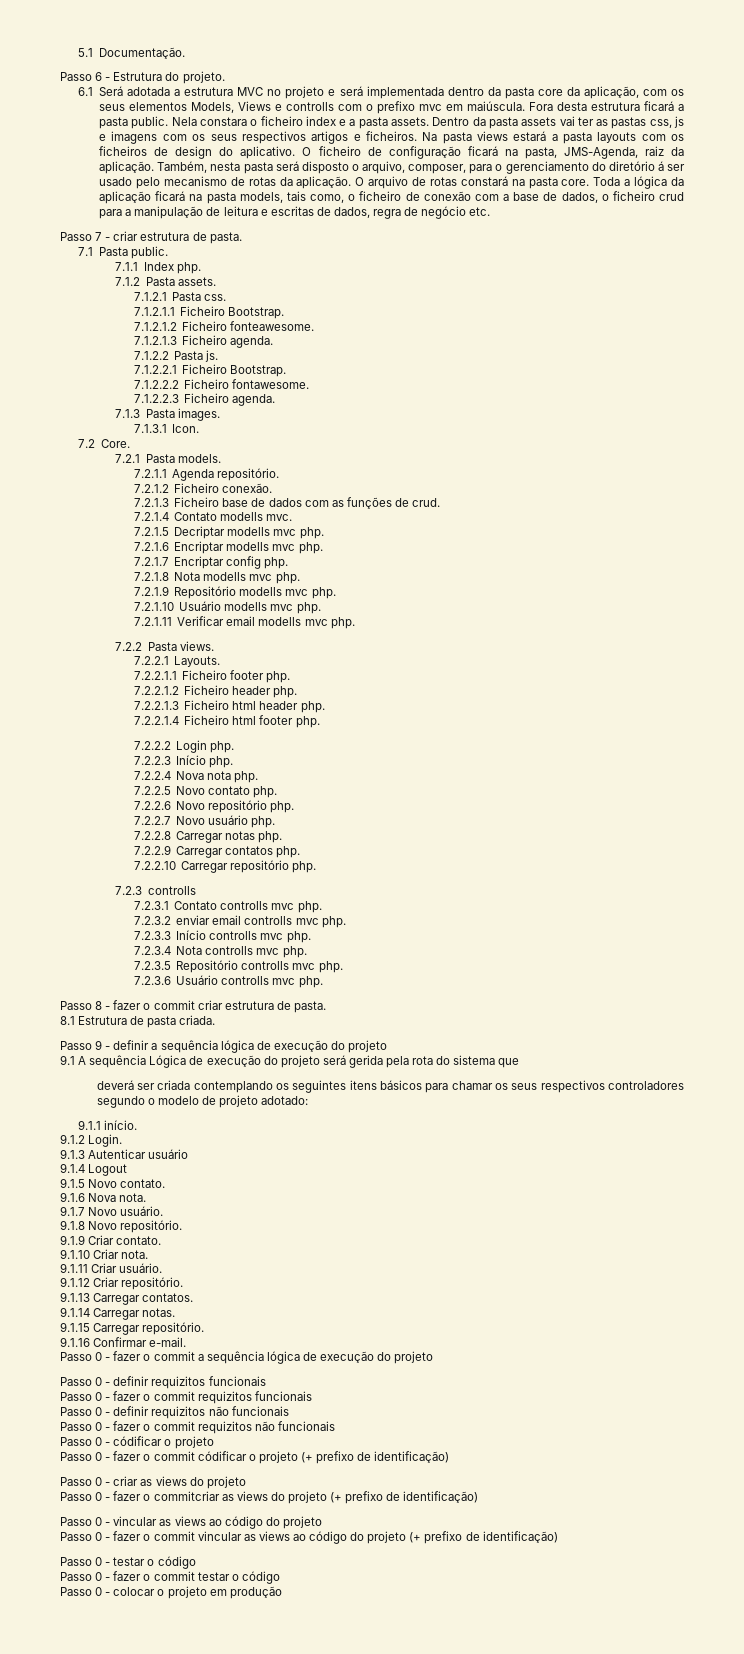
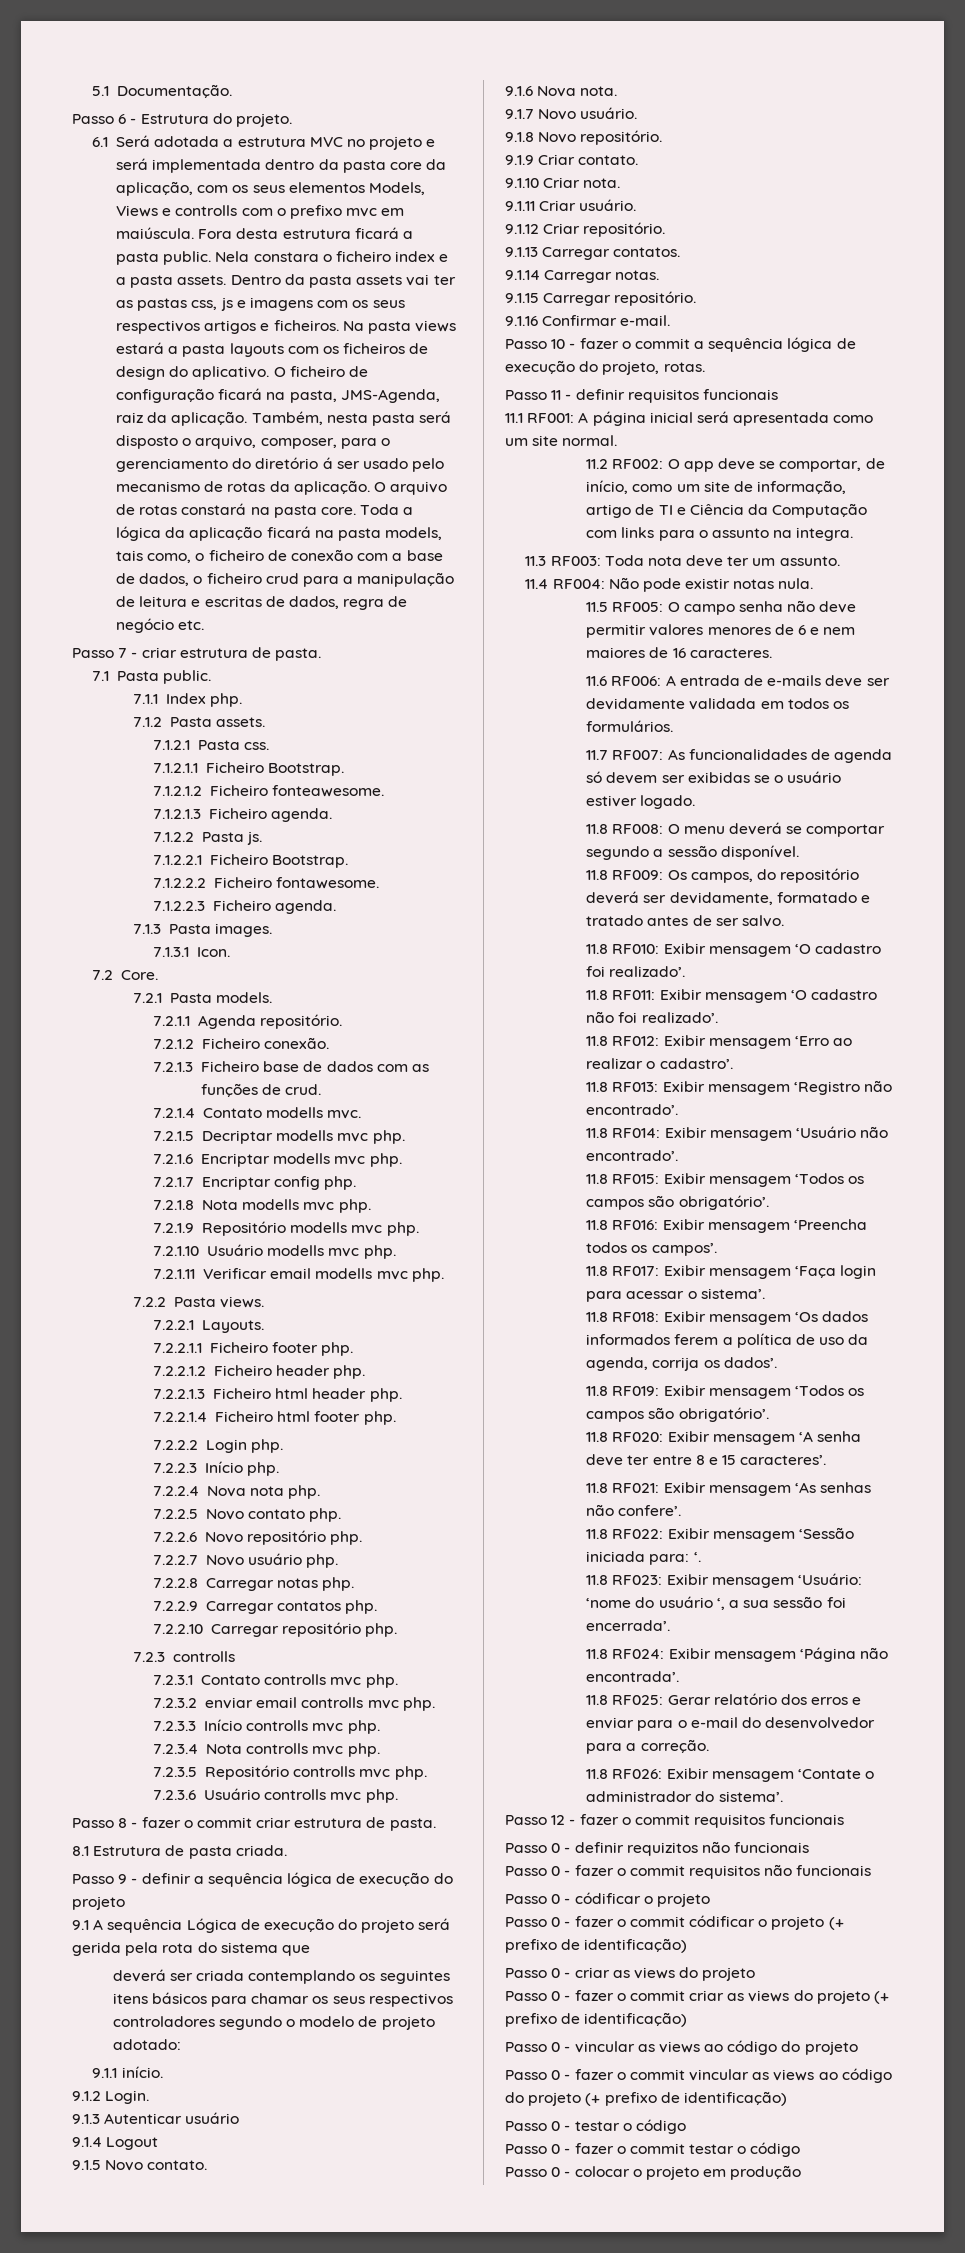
- Passo 0 - fazer o commit a sequência lógica de execução do projeto
- Passo 0 - definir requizitos funcionais
- Passo 0 - fazer o commit requizitos funcionais
+ Passo 10 - fazer o commit a sequência lógica de execução do projeto, rotas.
+ Passo 11 - definir requisitos funcionais
+ 11.1 RF001: A página inicial será apresentada como um site normal.
+ 11.2 RF002: O app deve se comportar, de início, como um site de informação, artigo de TI e Ciência da Computação com links para o assunto na integra.
+ 11.3 RF003: Toda nota deve ter um assunto.
+ 11.4 RF004: Não pode existir notas nula.
+ 11.5 RF005: O campo senha não deve permitir valores menores de 6 e nem maiores de 16 caracteres.
+ 11.6 RF006: A entrada de e-mails deve ser devidamente validada em todos os formulários.
+ 11.7 RF007: As funcionalidades de agenda só devem ser exibidas se o usuário estiver logado.
+ 11.8 RF008: O menu deverá se comportar segundo a sessão disponível.
+ 11.8 RF009: Os campos, do repositório deverá ser devidamente, formatado e tratado antes de ser salvo.
+ 11.8 RF010: Exibir mensagem ‘O cadastro foi realizado’.
+ 11.8 RF011: Exibir mensagem ‘O cadastro não foi realizado’.
+ 11.8 RF012: Exibir mensagem ‘Erro ao realizar o cadastro’.
+ 11.8 RF013: Exibir mensagem ‘Registro não encontrado’.
+ 11.8 RF014: Exibir mensagem ‘Usuário não encontrado’.
+ 11.8 RF015: Exibir mensagem ‘Todos os campos são obrigatório’.
+ 11.8 RF016: Exibir mensagem ‘Preencha todos os campos’.
+ 11.8 RF017: Exibir mensagem ‘Faça login para acessar o sistema’.
+ 11.8 RF018: Exibir mensagem ‘Os dados informados ferem a política de uso da agenda, corrija os dados’.
+ 11.8 RF019: Exibir mensagem ‘Todos os campos são obrigatório’.
+ 11.8 RF020: Exibir mensagem ‘A senha deve ter entre 8 e 15 caracteres’.
+ 11.8 RF021: Exibir mensagem ‘As senhas não confere’.
+ 11.8 RF022: Exibir mensagem ‘Sessão iniciada para: ‘.
+ 11.8 RF023: Exibir mensagem ‘Usuário: ‘nome do usuário ‘, a sua sessão foi encerrada’.
+ 11.8 RF024: Exibir mensagem ‘Página não encontrada’.
+ 11.8 RF025: Gerar relatório dos erros e enviar para o e-mail do desenvolvedor para a correção.
+ 11.8 RF026: Exibir mensagem ‘Contate o administrador do sistema’.
+ Passo 12 - fazer o commit requisitos funcionais
- Passo 0 - fazer o commit requizitos não funcionais
+ Passo 0 - fazer o commit requisitos não funcionais
- Passo 0 - fazer o commitcriar as views do projeto (+ prefixo de identificação)
+ Passo 0 - fazer o commit criar as views do projeto (+ prefixo de identificação)

